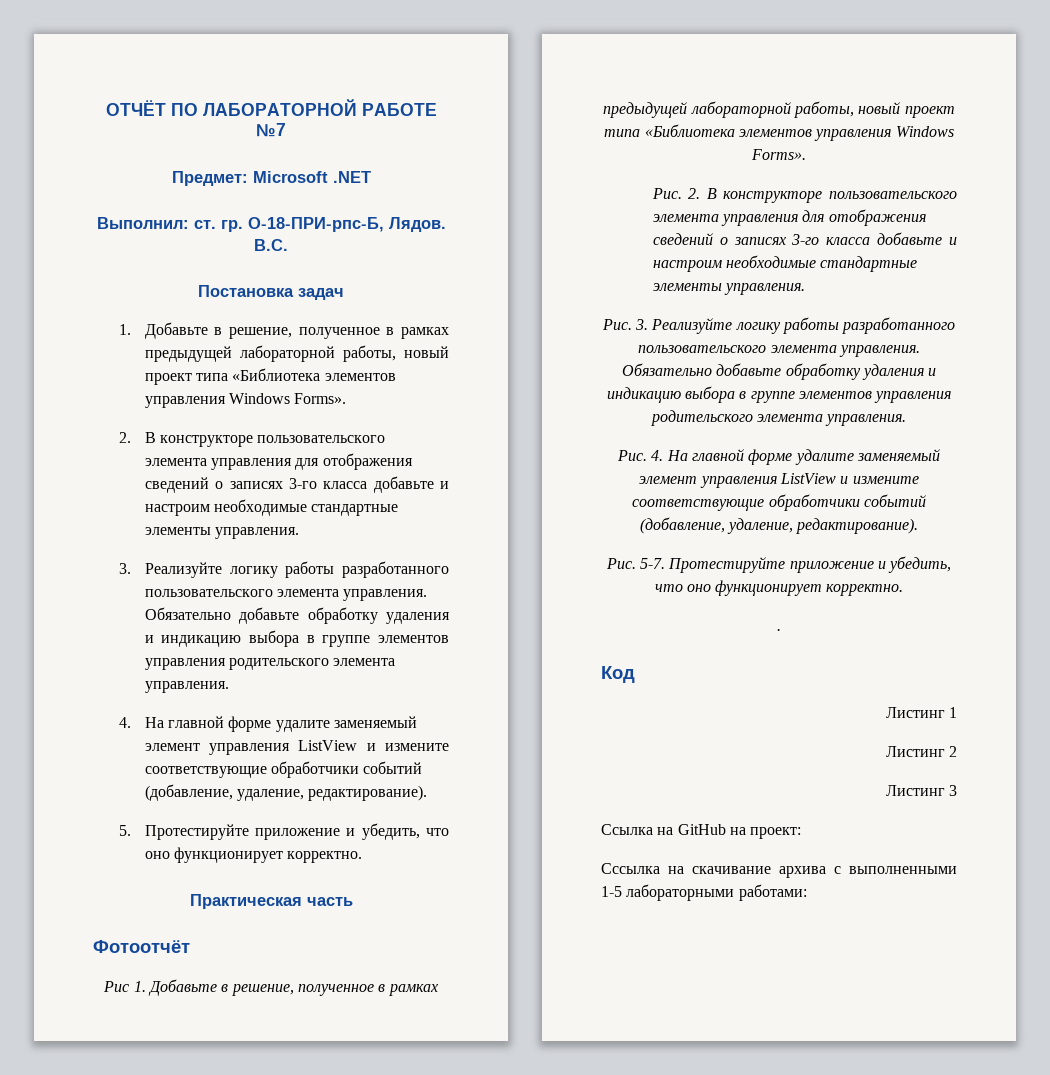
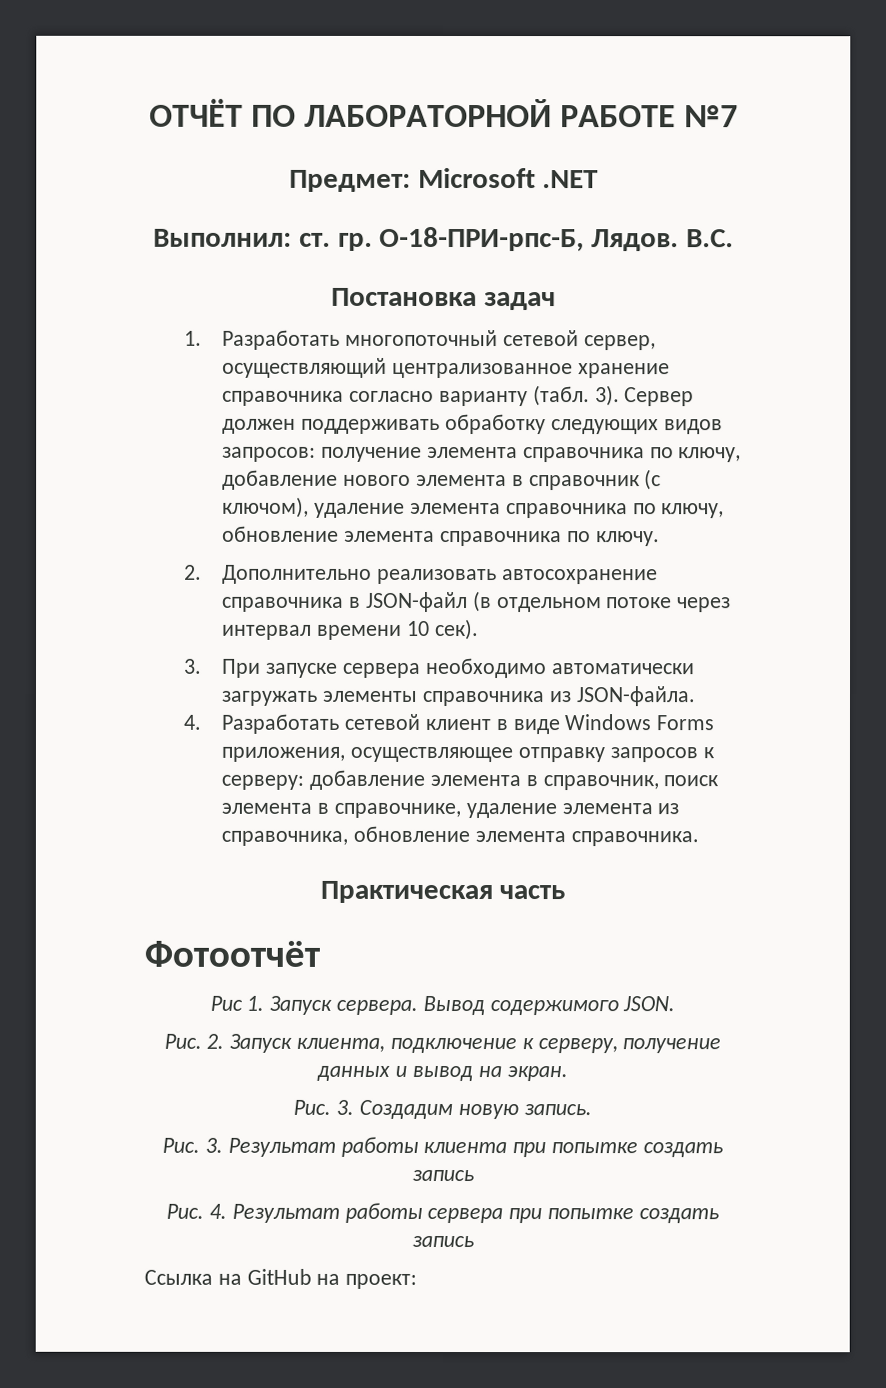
  Постановка задач
- 1. Добавьте в решение, полученное в рамках предыдущей лабораторной работы, новый проект типа «Библиотека элементов управления Windows Forms».
- 2. В конструкторе пользовательского элемента управления для отображения сведений о записях 3-го класса добавьте и настроим необходимые стандартные элементы управления.
- 3. Реализуйте логику работы разработанного пользовательского элемента управления. Обязательно добавьте обработку удаления и индикацию выбора в группе элементов управления родительского элемента управления.
- 4. На главной форме удалите заменяемый элемент управления ListView и измените соответствующие обработчики событий (добавление, удаление, редактирование).
- 5. Протестируйте приложение и убедить, что оно функционирует корректно.
+ 1. Разработать многопоточный сетевой сервер, осуществляющий централизованное хранение справочника согласно варианту (табл. 3). Сервер должен поддерживать обработку следующих видов запросов: получение элемента справочника по ключу, добавление нового элемента в справочник (с ключом), удаление элемента справочника по ключу, обновление элемента справочника по ключу.
+ 2. Дополнительно реализовать автосохранение справочника в JSON-файл (в отдельном потоке через интервал времени 10 сек).
+ 3. При запуске сервера необходимо автоматически загружать элементы справочника из JSON-файла.
+ 4. Разработать сетевой клиент в виде Windows Forms приложения, осуществляющее отправку запросов к серверу: добавление элемента в справочник, поиск элемента в справочнике, удаление элемента из справочника, обновление элемента справочника.
- Рис 1. Добавьте в решение, полученное в рамках предыдущей лабораторной работы, новый проект типа «Библиотека элементов управления Windows Forms».
- Рис. 2. В конструкторе пользовательского элемента управления для отображения сведений о записях 3-го класса добавьте и настроим необходимые стандартные элементы управления.
- Рис. 3. Реализуйте логику работы разработанного пользовательского элемента управления. Обязательно добавьте обработку удаления и индикацию выбора в группе элементов управления родительского элемента управления.
- Рис. 4. На главной форме удалите заменяемый элемент управления ListView и измените соответствующие обработчики событий (добавление, удаление, редактирование).
- Рис. 5-7. Протестируйте приложение и убедить, что оно функционирует корректно.
- .
- Код
- Листинг 1
- Листинг 2
- Листинг 3
+ Рис 1. Запуск сервера. Вывод содержимого JSON.
+ Рис. 2. Запуск клиента, подключение к серверу, получение данных и вывод на экран.
+ Рис. 3. Создадим новую запись.
+ Рис. 3. Результат работы клиента при попытке создать запись
+ Рис. 4. Результат работы сервера при попытке создать запись
- Cссылка на скачивание архива с выполненными 1-5 лабораторными работами:

